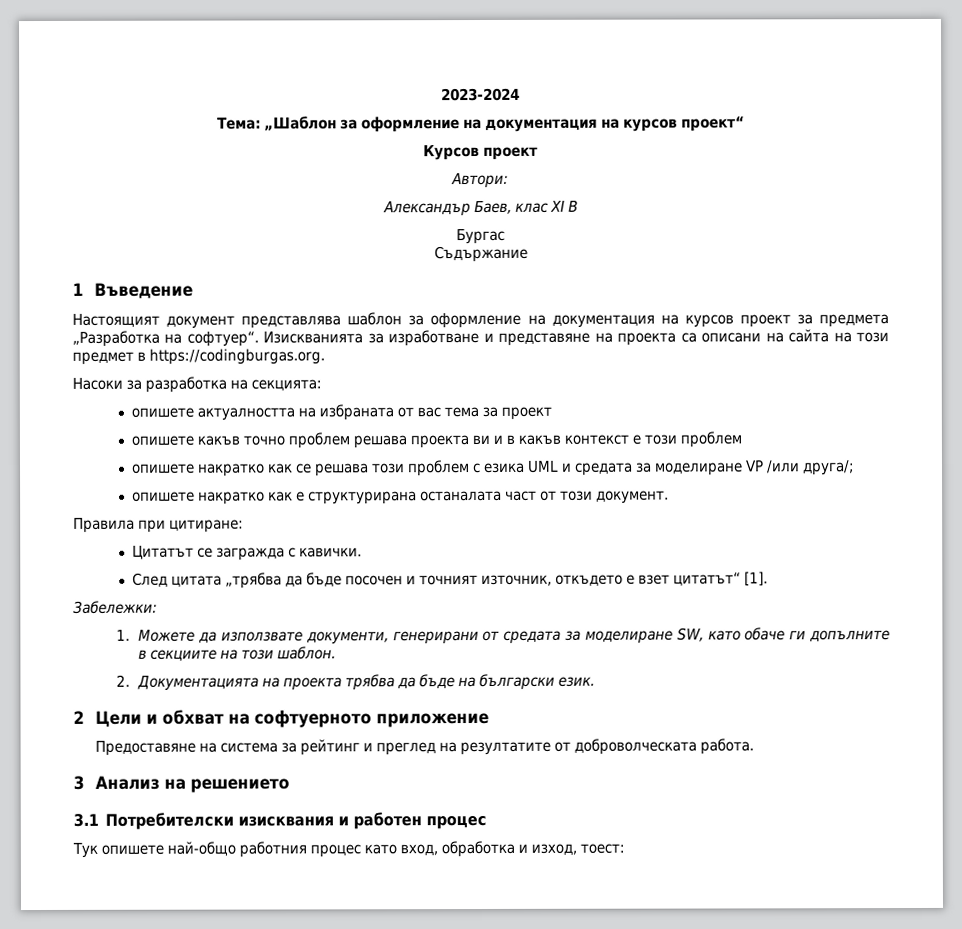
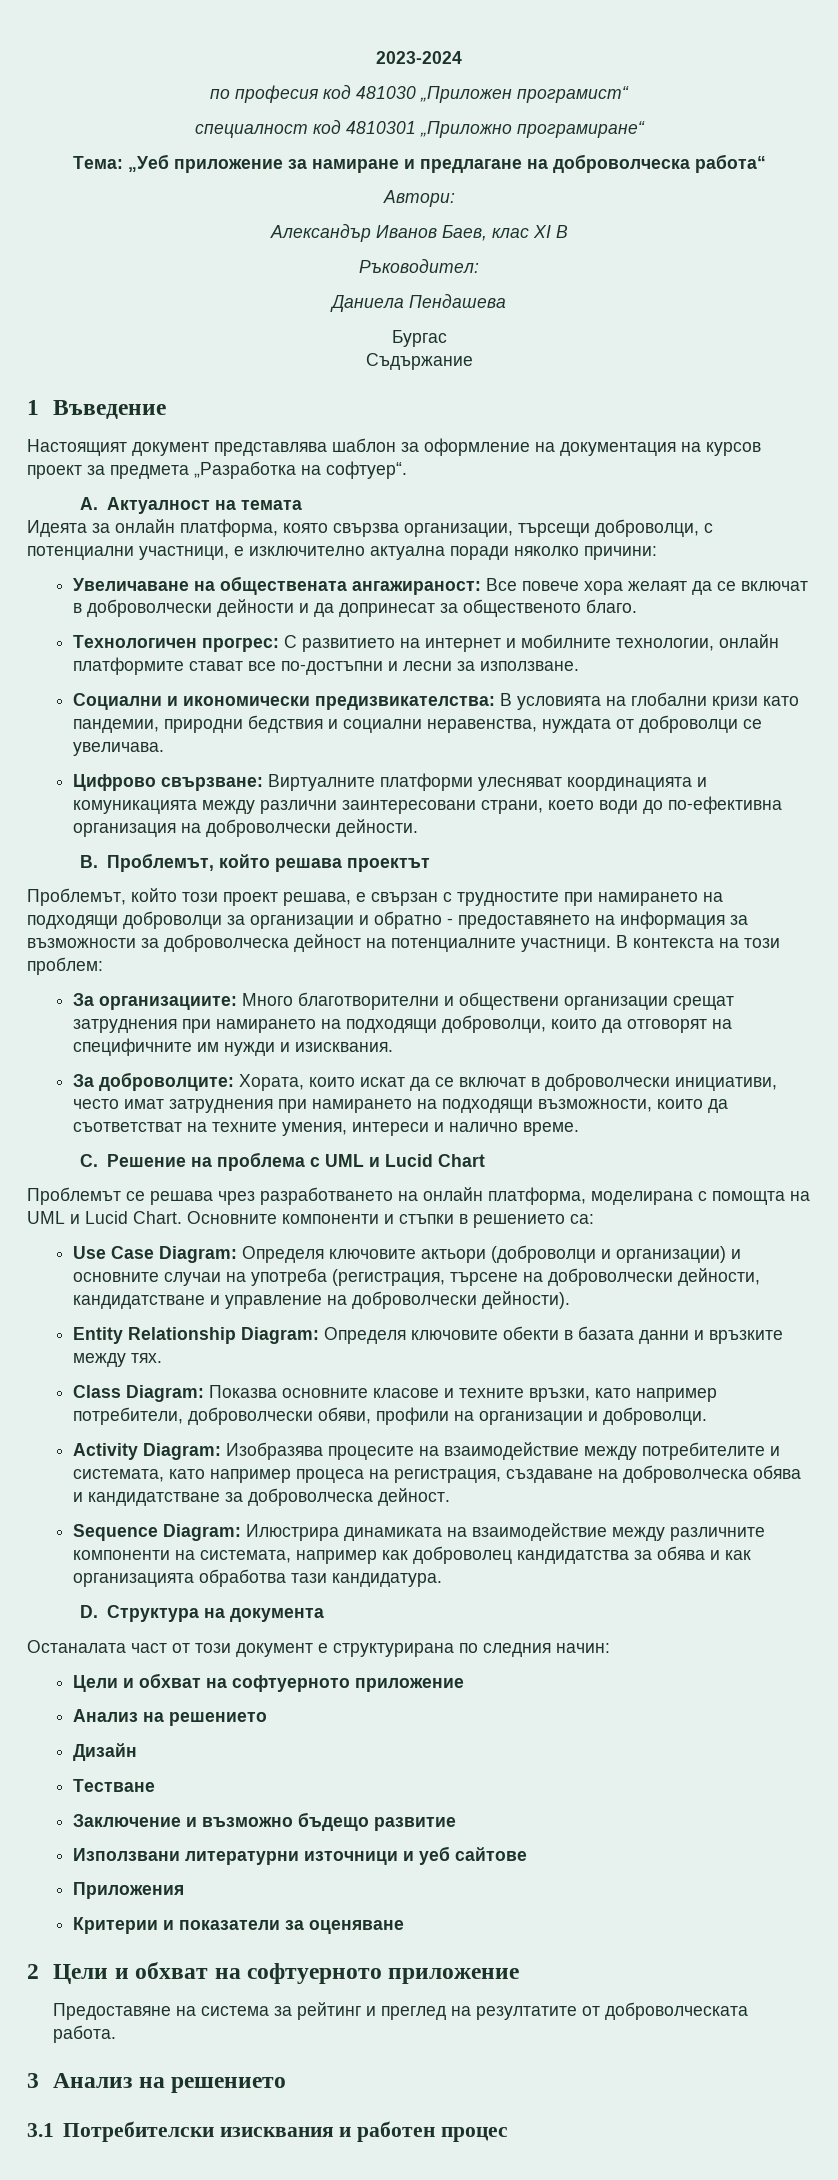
- Тема: „Шаблон за оформление на документация на курсов проект“
- Курсов проект
+ по професия код 481030 „Приложен програмист“
+ специалност код 4810301 „Приложно програмиране“
+ Тема: „Уеб приложение за намиране и предлагане на доброволческа работа“
- Александър Баев, клас XI В
+ Александър Иванов Баев, клас XI В
+ Ръководител:
+ Даниела Пендашева
- Настоящият документ представлява шаблон за оформление на документация на курсов проект за предмета „Разработка на софтуер“. Изискванията за изработване и представяне на проекта са описани на сайта на този предмет в https://codingburgas.org.
- Насоки за разработка на секцията:
- опишете актуалността на избраната от вас тема за проект
- опишете какъв точно проблем решава проекта ви и в какъв контекст е този проблем
- опишете накратко как се решава този проблем с езика UML и средата за моделиране VP /или друга/;
- опишете накратко как е структурирана останалата част от този документ.
- Правила при цитиране:
- Цитатът се загражда с кавички.
- След цитата „трябва да бъде посочен и точният източник, откъдето е взет цитатът“ [1].
- Забележки:
- 1. Можете да използвате документи, генерирани от средата за моделиране SW, като обаче ги допълните в секциите на този шаблон.
- 2. Документацията на проекта трябва да бъде на български език.
+ Настоящият документ представлява шаблон за оформление на документация на курсов проект за предмета „Разработка на софтуер“.
+ A. Актуалност на темата
+ Идеята за онлайн платформа, която свързва организации, търсещи доброволци, с потенциални участници, е изключително актуална поради няколко причини:
+ Увеличаване на обществената ангажираност: Все повече хора желаят да се включат в доброволчески дейности и да допринесат за общественото благо.
+ Технологичен прогрес: С развитието на интернет и мобилните технологии, онлайн платформите стават все по-достъпни и лесни за използване.
+ Социални и икономически предизвикателства: В условията на глобални кризи като пандемии, природни бедствия и социални неравенства, нуждата от доброволци се увеличава.
+ Цифрово свързване: Виртуалните платформи улесняват координацията и комуникацията между различни заинтересовани страни, което води до по-ефективна организация на доброволчески дейности.
+ B. Проблемът, който решава проектът
+ Проблемът, който този проект решава, е свързан с трудностите при намирането на подходящи доброволци за организации и обратно - предоставянето на информация за възможности за доброволческа дейност на потенциалните участници. В контекста на този проблем:
+ За организациите: Много благотворителни и обществени организации срещат затруднения при намирането на подходящи доброволци, които да отговорят на специфичните им нужди и изисквания.
+ За доброволците: Хората, които искат да се включат в доброволчески инициативи, често имат затруднения при намирането на подходящи възможности, които да съответстват на техните умения, интереси и налично време.
+ C. Решение на проблема с UML и Lucid Chart
+ Проблемът се решава чрез разработването на онлайн платформа, моделирана с помощта на UML и Lucid Chart. Основните компоненти и стъпки в решението са:
+ Use Case Diagram: Определя ключовите актьори (доброволци и организации) и основните случаи на употреба (регистрация, търсене на доброволчески дейности, кандидатстване и управление на доброволчески дейности).
+ Entity Relationship Diagram: Определя ключовите обекти в базата данни и връзките между тях.
+ Class Diagram: Показва основните класове и техните връзки, като например потребители, доброволчески обяви, профили на организации и доброволци.
+ Activity Diagram: Изобразява процесите на взаимодействие между потребителите и системата, като например процеса на регистрация, създаване на доброволческа обява и кандидатстване за доброволческа дейност.
+ Sequence Diagram: Илюстрира динамиката на взаимодействие между различните компоненти на системата, например как доброволец кандидатства за обява и как организацията обработва тази кандидатура.
+ D. Структура на документа
+ Останалата част от този документ е структурирана по следния начин:
+ Цели и обхват на софтуерното приложение
+ Анализ на решението
+ Дизайн
+ Тестване
+ Заключение и възможно бъдещо развитие
+ Използвани литературни източници и уеб сайтове
+ Приложения
+ Критерии и показатели за оценяване
- Тук опишете най-общо работния процес като вход, обработка и изход, тоест:

